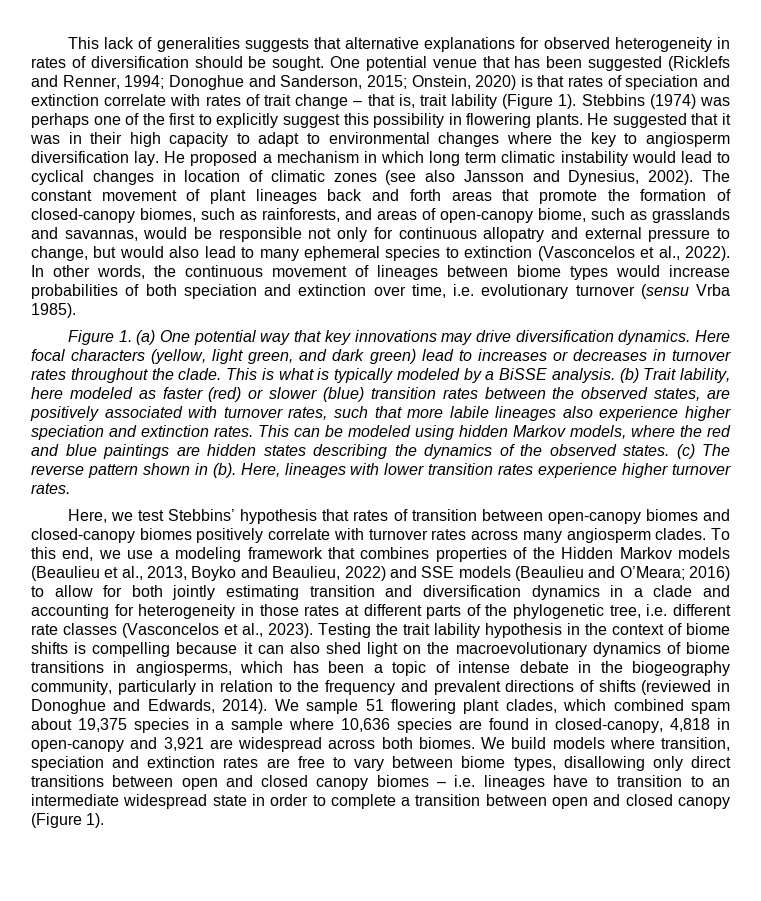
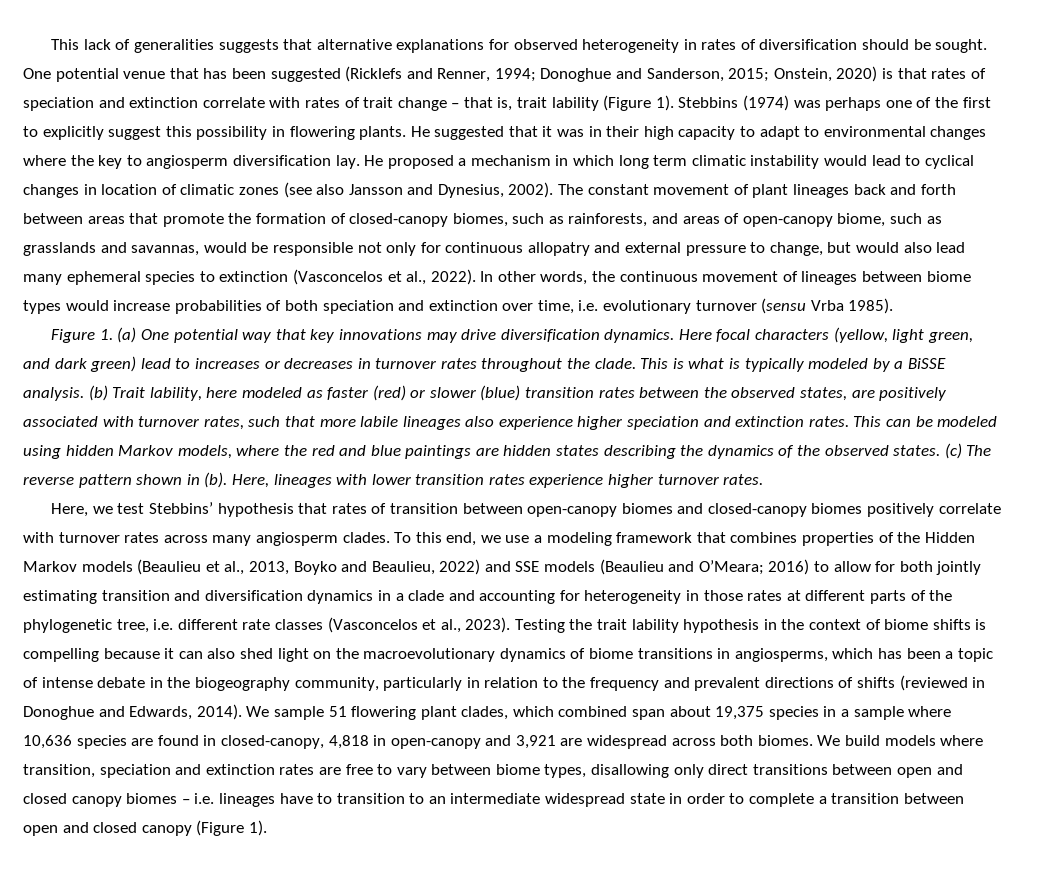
- The constant movement of plant lineages back and forth areas that promote the formation of closed-canopy biomes, such as rainforests, and areas of open-canopy biome, such as grasslands and savannas, would be responsible not only for continuous allopatry and external pressure to change, but would also lead to many ephemeral species to extinction (Vasconcelos et al., 2022).
+ The constant movement of plant lineages back and forth between areas that promote the formation of closed-canopy biomes, such as rainforests, and areas of open-canopy biome, such as grasslands and savannas, would be responsible not only for continuous allopatry and external pressure to change, but would also lead many ephemeral species to extinction (Vasconcelos et al., 2022).
- We sample 51 flowering plant clades, which combined spam about 19,375 species in a sample where 10,636 species are found in closed-canopy, 4,818 in open-canopy and 3,921 are widespread across both biomes.
+ We sample 51 flowering plant clades, which combined span about 19,375 species in a sample where 10,636 species are found in closed-canopy, 4,818 in open-canopy and 3,921 are widespread across both biomes.

